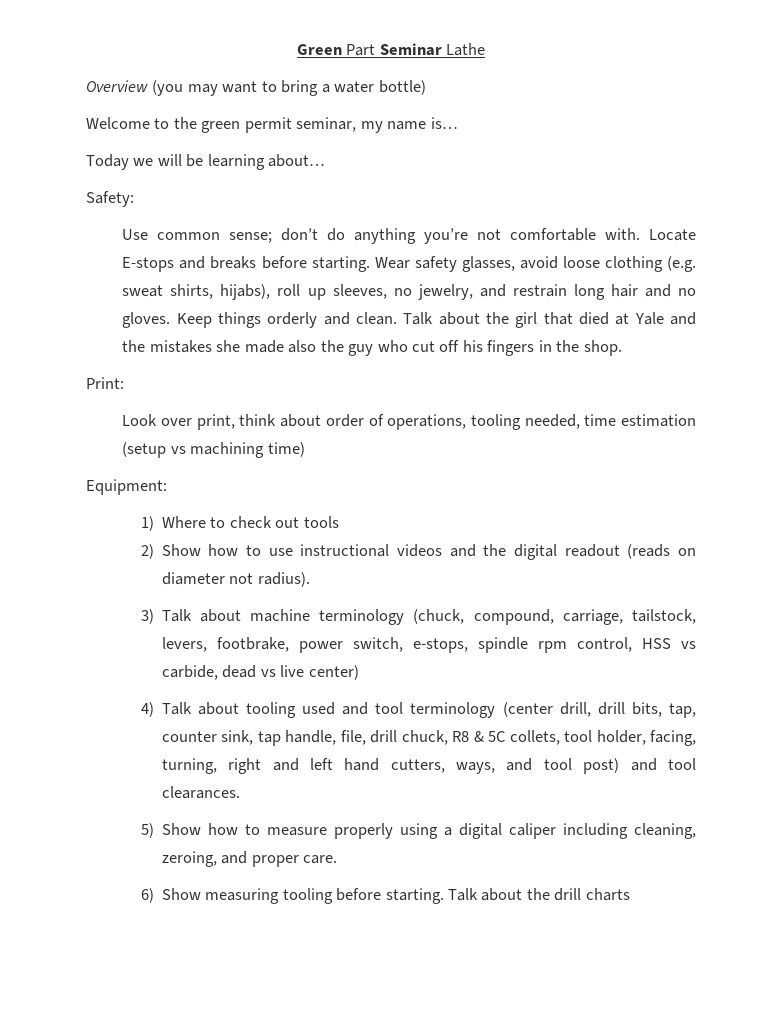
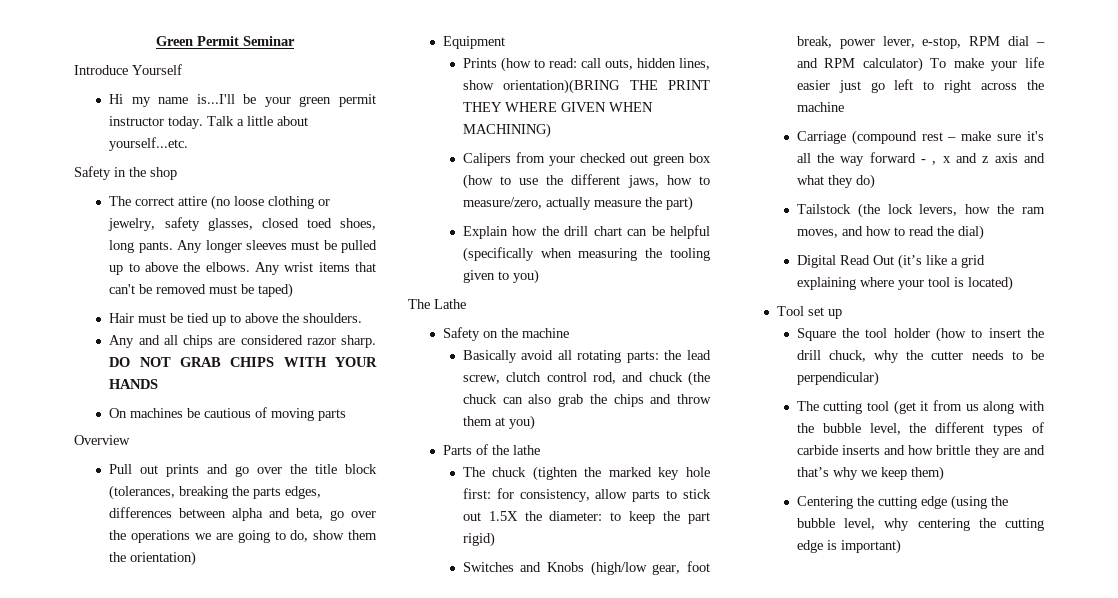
- Green Part Seminar Lathe
- Overview (you may want to bring a water bottle)
- Welcome to the green permit seminar, my name is…
- Today we will be learning about…
- Safety:
- Use common sense; don’t do anything you’re not comfortable with. Locate E-stops and breaks before starting. Wear safety glasses, avoid loose clothing (e.g. sweat shirts, hijabs), roll up sleeves, no jewelry, and restrain long hair and no gloves. Keep things orderly and clean. Talk about the girl that died at Yale and the mistakes she made also the guy who cut off his fingers in the shop.
- Print:
- Look over print, think about order of operations, tooling needed, time estimation (setup vs machining time)
- Equipment:
- 1) Where to check out tools
- 2) Show how to use instructional videos and the digital readout (reads on diameter not radius).
- 3) Talk about machine terminology (chuck, compound, carriage, tailstock, levers, footbrake, power switch, e-stops, spindle rpm control, HSS vs carbide, dead vs live center)
- 4) Talk about tooling used and tool terminology (center drill, drill bits, tap, counter sink, tap handle, file, drill chuck, R8 & 5C collets, tool holder, facing, turning, right and left hand cutters, ways, and tool post) and tool clearances.
- 5) Show how to measure properly using a digital caliper including cleaning, zeroing, and proper care.
- 6) Show measuring tooling before starting. Talk about the drill charts
+ Green Permit Seminar
+ Introduce Yourself
+ Hi my name is...I'll be your green permit instructor today. Talk a little about yourself...etc.
+ Safety in the shop
+ The correct attire (no loose clothing or jewelry, safety glasses, closed toed shoes, long pants. Any longer sleeves must be pulled up to above the elbows. Any wrist items that can't be removed must be taped)
+ Hair must be tied up to above the shoulders.
+ Any and all chips are considered razor sharp. DO NOT GRAB CHIPS WITH YOUR HANDS
+ On machines be cautious of moving parts
+ Overview
+ Pull out prints and go over the title block (tolerances, breaking the parts edges, differences between alpha and beta, go over the operations we are going to do, show them the orientation)
+ Equipment
+ Prints (how to read: call outs, hidden lines, show orientation)(BRING THE PRINT THEY WHERE GIVEN WHEN MACHINING)
+ Calipers from your checked out green box (how to use the different jaws, how to measure/zero, actually measure the part)
+ Explain how the drill chart can be helpful (specifically when measuring the tooling given to you)
+ The Lathe
+ Safety on the machine
+ Basically avoid all rotating parts: the lead screw, clutch control rod, and chuck (the chuck can also grab the chips and throw them at you)
+ Parts of the lathe
+ The chuck (tighten the marked key hole first: for consistency, allow parts to stick out 1.5X the diameter: to keep the part rigid)
+ Switches and Knobs (high/low gear, foot break, power lever, e-stop, RPM dial – and RPM calculator) To make your life easier just go left to right across the machine
+ Carriage (compound rest – make sure it's all the way forward - , x and z axis and what they do)
+ Tailstock (the lock levers, how the ram moves, and how to read the dial)
+ Digital Read Out (it’s like a grid explaining where your tool is located)
+ Tool set up
+ Square the tool holder (how to insert the drill chuck, why the cutter needs to be perpendicular)
+ The cutting tool (get it from us along with the bubble level, the different types of carbide inserts and how brittle they are and that’s why we keep them)
+ Centering the cutting edge (using the bubble level, why centering the cutting edge is important)

